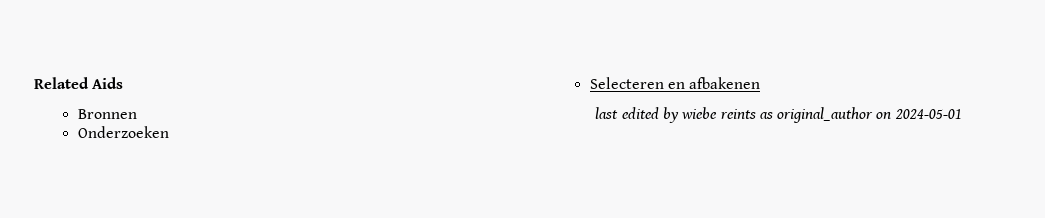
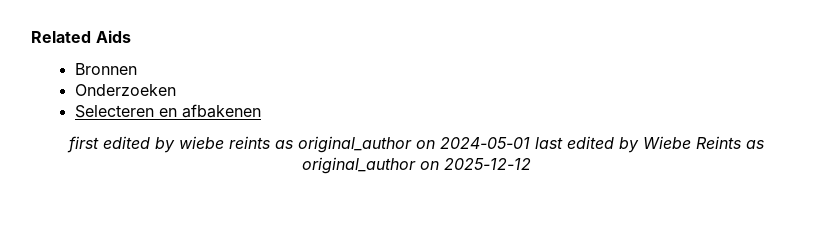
- last edited by wiebe reints as original_author on 2024-05-01
+ first edited by wiebe reints as original_author on 2024-05-01 last edited by Wiebe Reints as original_author on 2025-12-12

